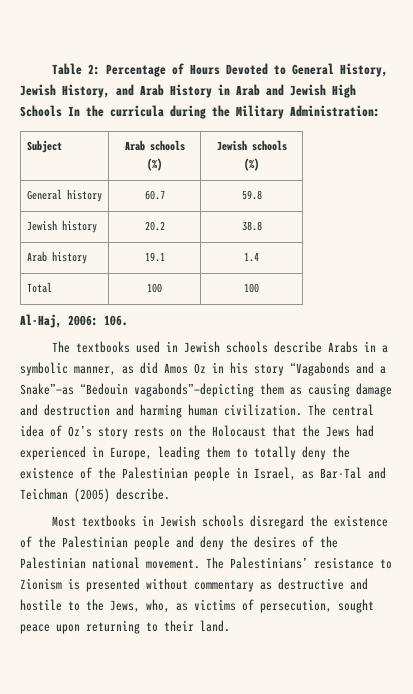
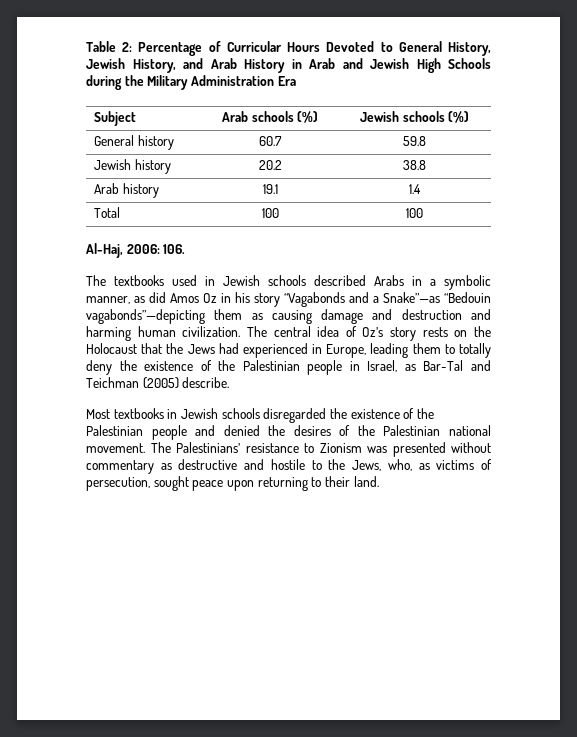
- Table 2: Percentage of Hours Devoted to General History, Jewish History, and Arab History in Arab and Jewish High Schools In the curricula during the Military Administration:
+ Table 2: Percentage of Curricular Hours Devoted to General History, Jewish History, and Arab History in Arab and Jewish High Schools during the Military Administration Era
- The textbooks used in Jewish schools describe Arabs in a symbolic manner, as did Amos Oz in his story “Vagabonds and a Snake”—as “Bedouin vagabonds”—depicting them as causing damage and destruction and harming human civilization.
+ The textbooks used in Jewish schools described Arabs in a symbolic manner, as did Amos Oz in his story “Vagabonds and a Snake”—as “Bedouin vagabonds”—depicting them as causing damage and destruction and harming human civilization.
- Most textbooks in Jewish schools disregard the existence of the Palestinian people and deny the desires of the Palestinian national movement.
+ Most textbooks in Jewish schools disregarded the existence of the Palestinian people and denied the desires of the Palestinian national movement.
- The Palestinians’ resistance to Zionism is presented without commentary as destructive and hostile to the Jews, who, as victims of persecution, sought peace upon returning to their land.
+ The Palestinians’ resistance to Zionism was presented without commentary as destructive and hostile to the Jews, who, as victims of persecution, sought peace upon returning to their land.

